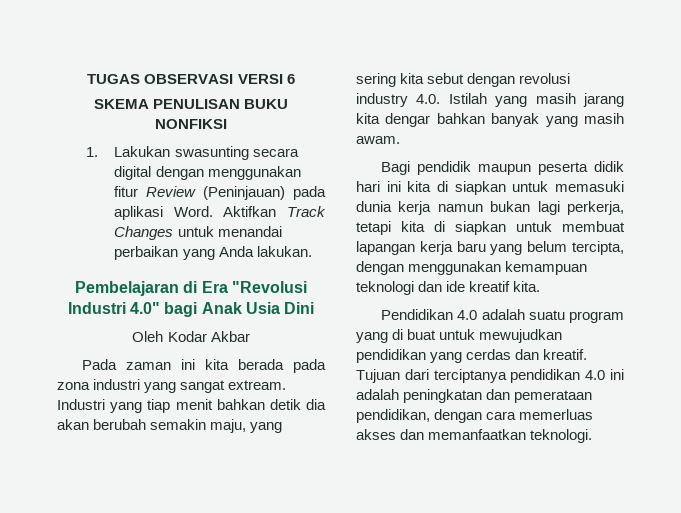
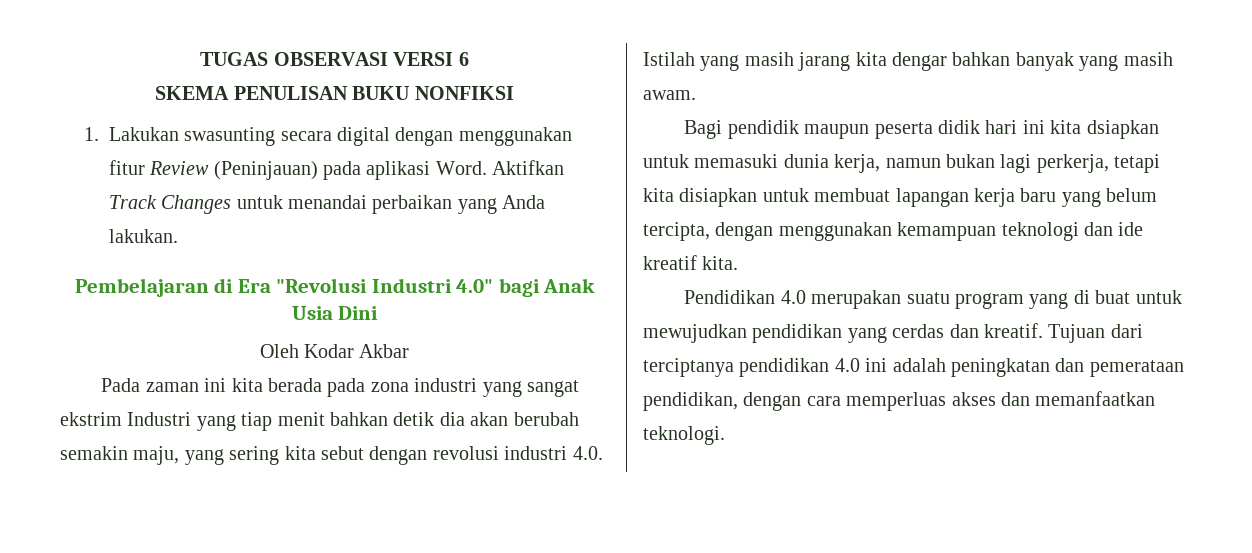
- Pada zaman ini kita berada pada zona industri yang sangat extream. Industri yang tiap menit bahkan detik dia akan berubah semakin maju, yang sering kita sebut dengan revolusi industry 4.0. Istilah yang masih jarang kita dengar bahkan banyak yang masih awam.
+ Pada zaman ini kita berada pada zona industri yang sangat ekstrim Industri yang tiap menit bahkan detik dia akan berubah semakin maju, yang sering kita sebut dengan revolusi industri 4.0. Istilah yang masih jarang kita dengar bahkan banyak yang masih awam.
- Bagi pendidik maupun peserta didik hari ini kita di siapkan untuk memasuki dunia kerja namun bukan lagi perkerja, tetapi kita di siapkan untuk membuat lapangan kerja baru yang belum tercipta, dengan menggunakan kemampuan teknologi dan ide kreatif kita.
+ Bagi pendidik maupun peserta didik hari ini kita dsiapkan untuk memasuki dunia kerja, namun bukan lagi perkerja, tetapi kita disiapkan untuk membuat lapangan kerja baru yang belum tercipta, dengan menggunakan kemampuan teknologi dan ide kreatif kita.
- Pendidikan 4.0 adalah suatu program yang di buat untuk mewujudkan pendidikan yang cerdas dan kreatif.
+ Pendidikan 4.0 merupakan suatu program yang di buat untuk mewujudkan pendidikan yang cerdas dan kreatif.
- Tujuan dari terciptanya pendidikan 4.0 ini adalah peningkatan dan pemerataan pendidikan, dengan cara memerluas akses dan memanfaatkan teknologi.
+ Tujuan dari terciptanya pendidikan 4.0 ini adalah peningkatan dan pemerataan pendidikan, dengan cara memperluas akses dan memanfaatkan teknologi.

